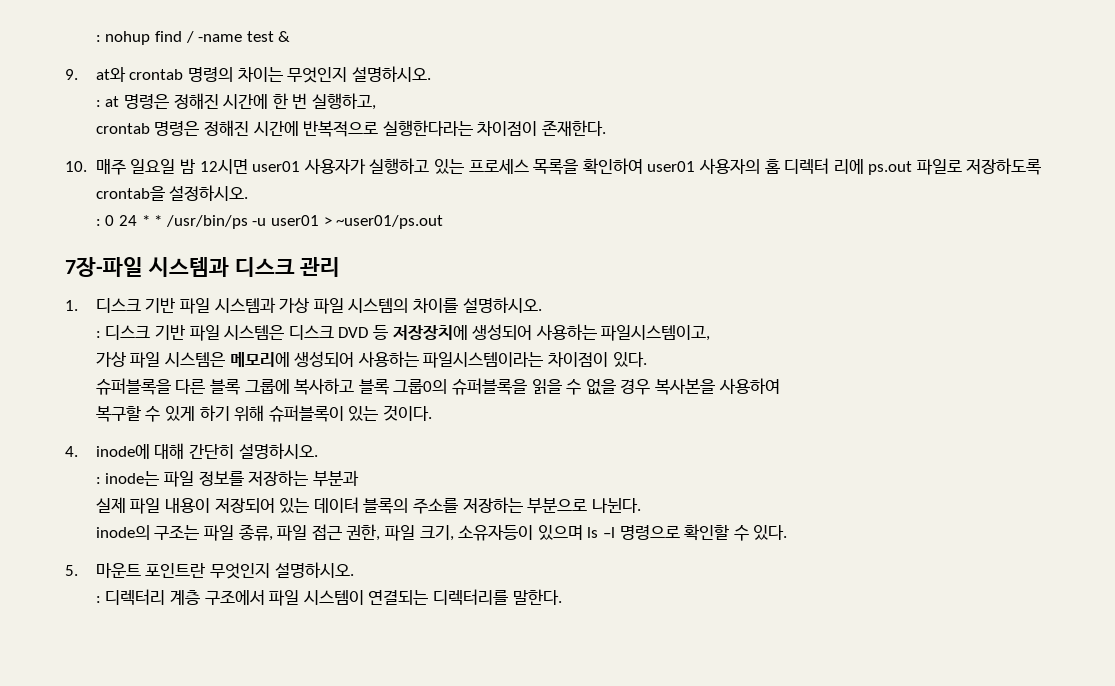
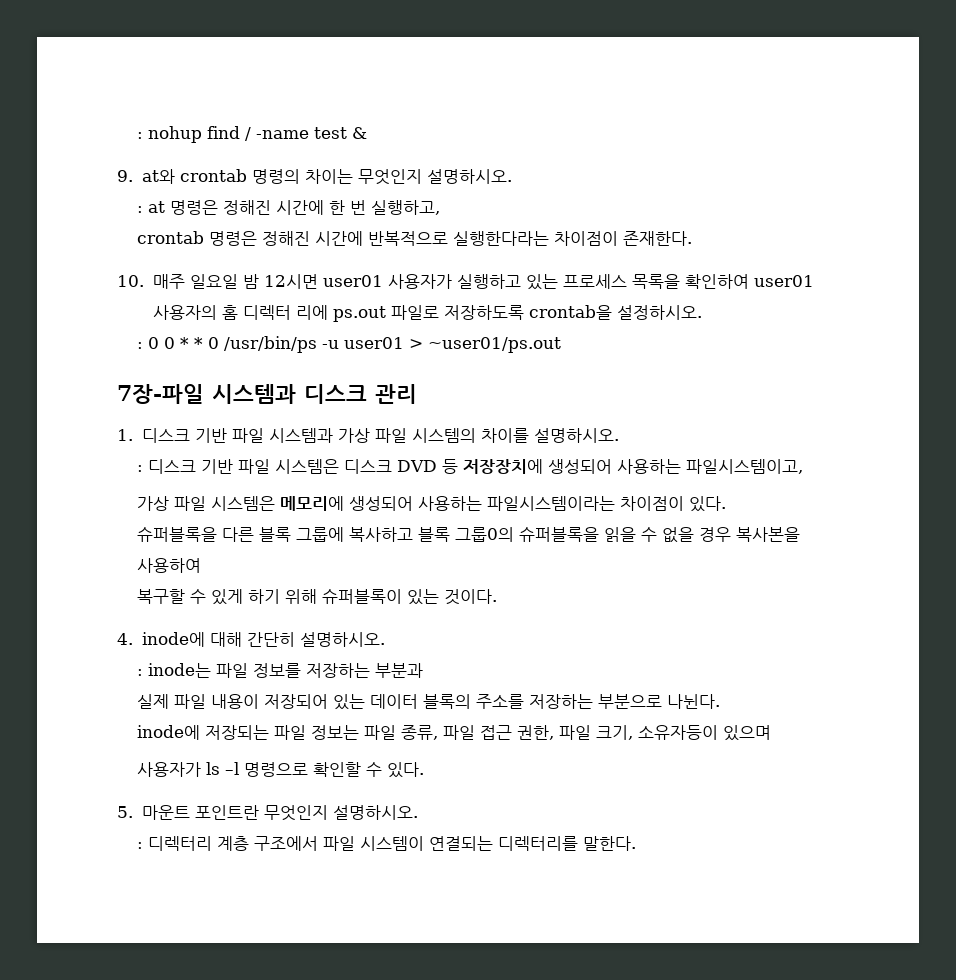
- : 0 24 * * /usr/bin/ps -u user01 > ~user01/ps.out
+ : 0 0 * * 0 /usr/bin/ps -u user01 > ~user01/ps.out
- inode의 구조는 파일 종류, 파일 접근 권한, 파일 크기, 소유자등이 있으며 ls –l 명령으로 확인할 수 있다.
+ inode에 저장되는 파일 정보는 파일 종류, 파일 접근 권한, 파일 크기, 소유자등이 있으며
+ 사용자가 ls –l 명령으로 확인할 수 있다.

